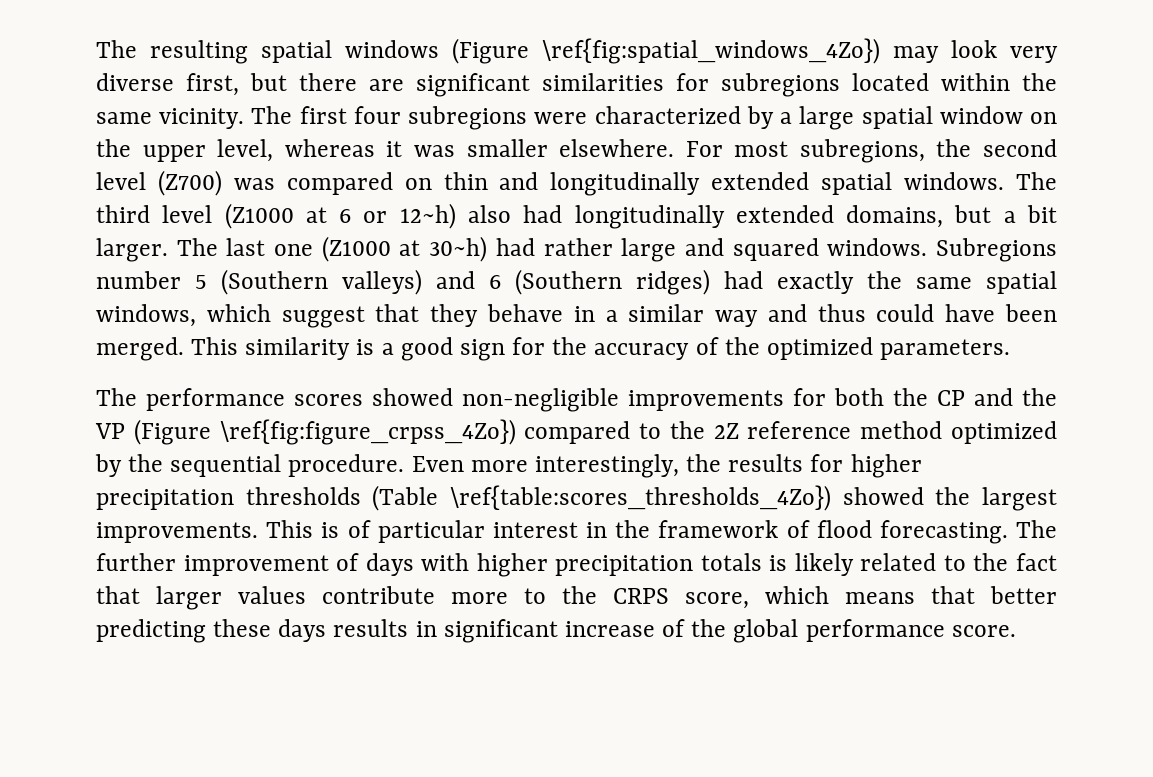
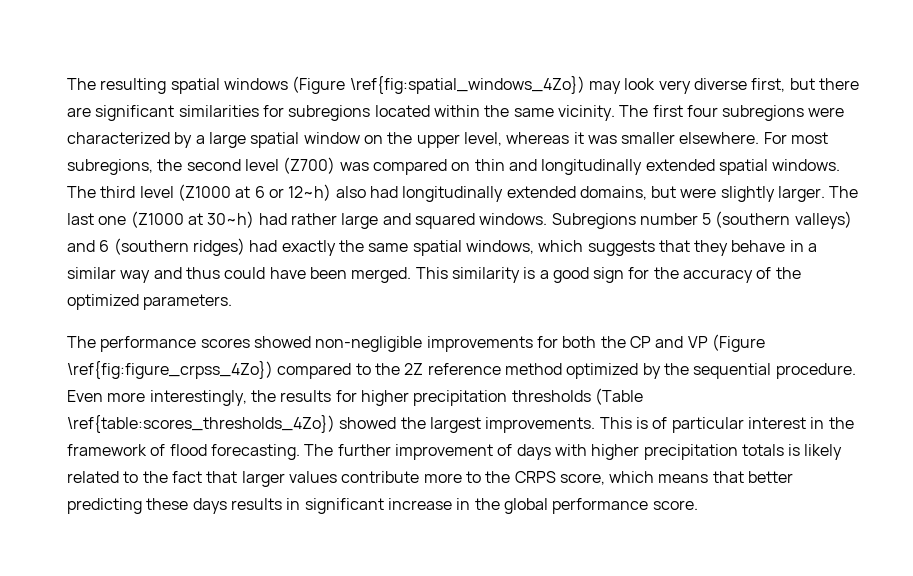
- The third level (Z1000 at 6 or 12~h) also had longitudinally extended domains, but a bit larger.
+ The third level (Z1000 at 6 or 12~h) also had longitudinally extended domains, but were slightly larger.
- Subregions number 5 (Southern valleys) and 6 (Southern ridges) had exactly the same spatial windows, which suggest that they behave in a similar way and thus could have been merged.
+ Subregions number 5 (southern valleys) and 6 (southern ridges) had exactly the same spatial windows, which suggests that they behave in a similar way and thus could have been merged.
- The performance scores showed non-negligible improvements for both the CP and the VP (Figure \ref{fig:figure_crpss_4Zo}) compared to the 2Z reference method optimized by the sequential procedure.
+ The performance scores showed non-negligible improvements for both the CP and VP (Figure \ref{fig:figure_crpss_4Zo}) compared to the 2Z reference method optimized by the sequential procedure.
- The further improvement of days with higher precipitation totals is likely related to the fact that larger values contribute more to the CRPS score, which means that better predicting these days results in significant increase of the global performance score.
+ The further improvement of days with higher precipitation totals is likely related to the fact that larger values contribute more to the CRPS score, which means that better predicting these days results in significant increase in the global performance score.

